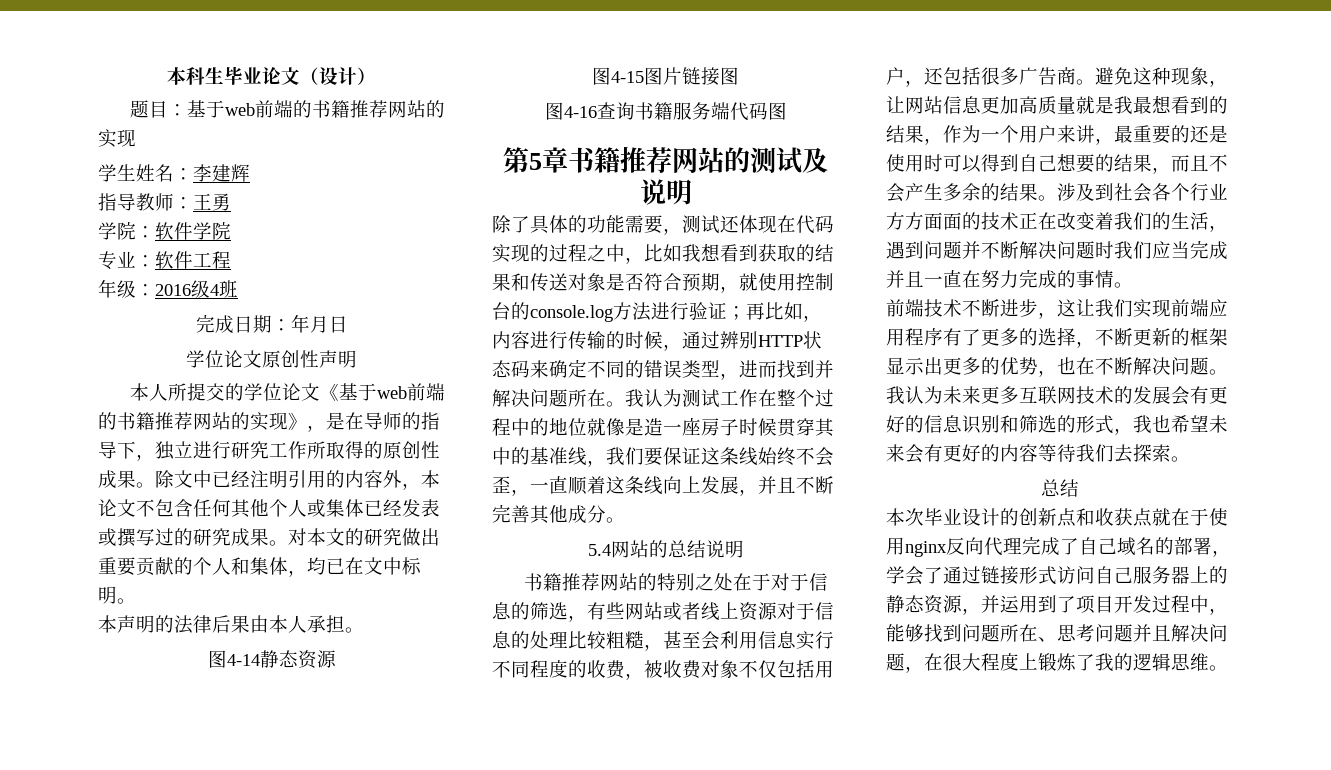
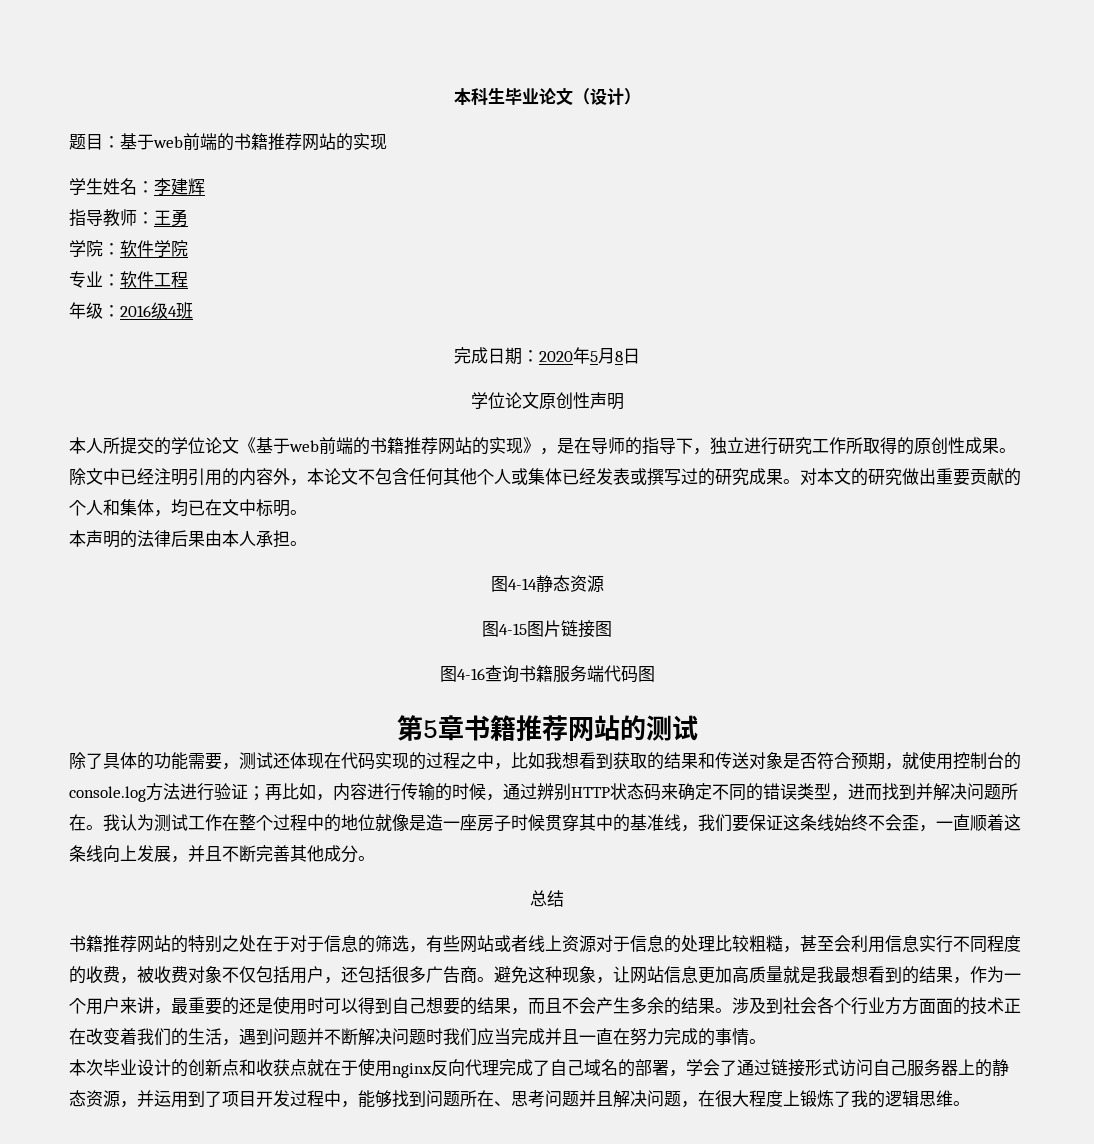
- 完成日期：年月日
+ 完成日期：2020年5月8日
- 第5章书籍推荐网站的测试及说明
+ 第5章书籍推荐网站的测试
- 5.4网站的总结说明
+ 总结
- 前端技术不断进步，这让我们实现前端应用程序有了更多的选择，不断更新的框架显示出更多的优势，也在不断解决问题。我认为未来更多互联网技术的发展会有更好的信息识别和筛选的形式，我也希望未来会有更好的内容等待我们去探索。
- 总结

